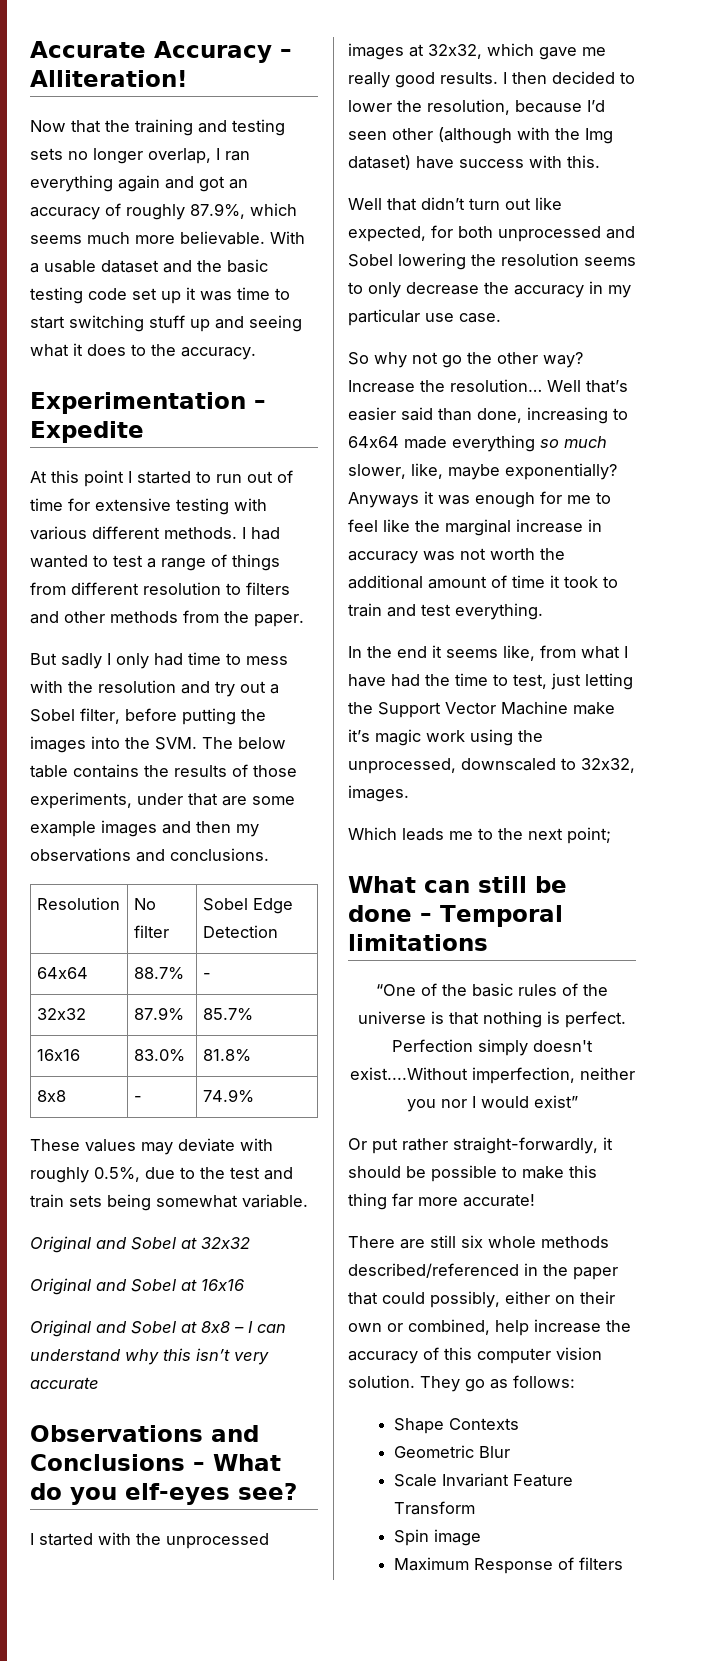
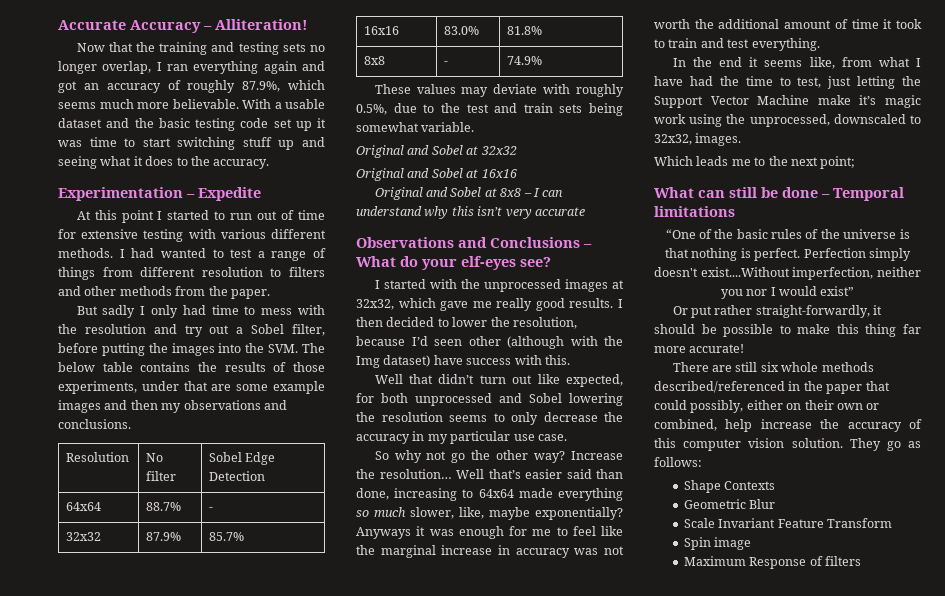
- Observations and Conclusions – What do you elf-eyes see?
+ Observations and Conclusions – What do your elf-eyes see?

